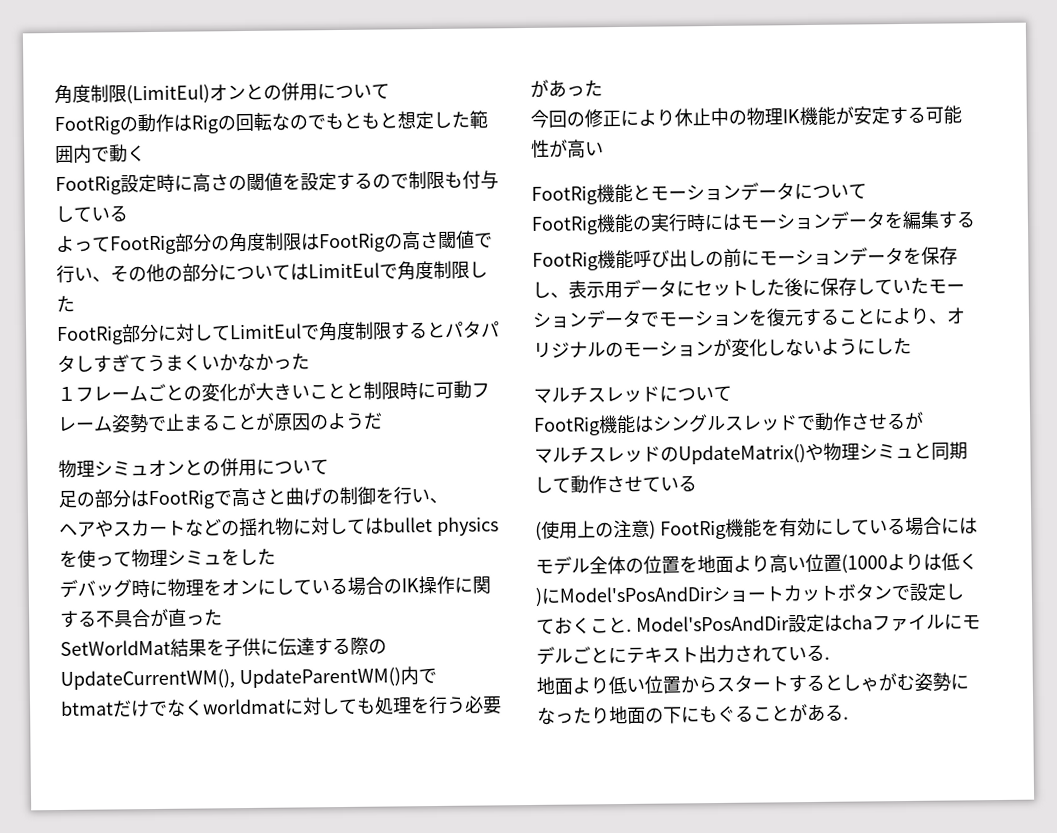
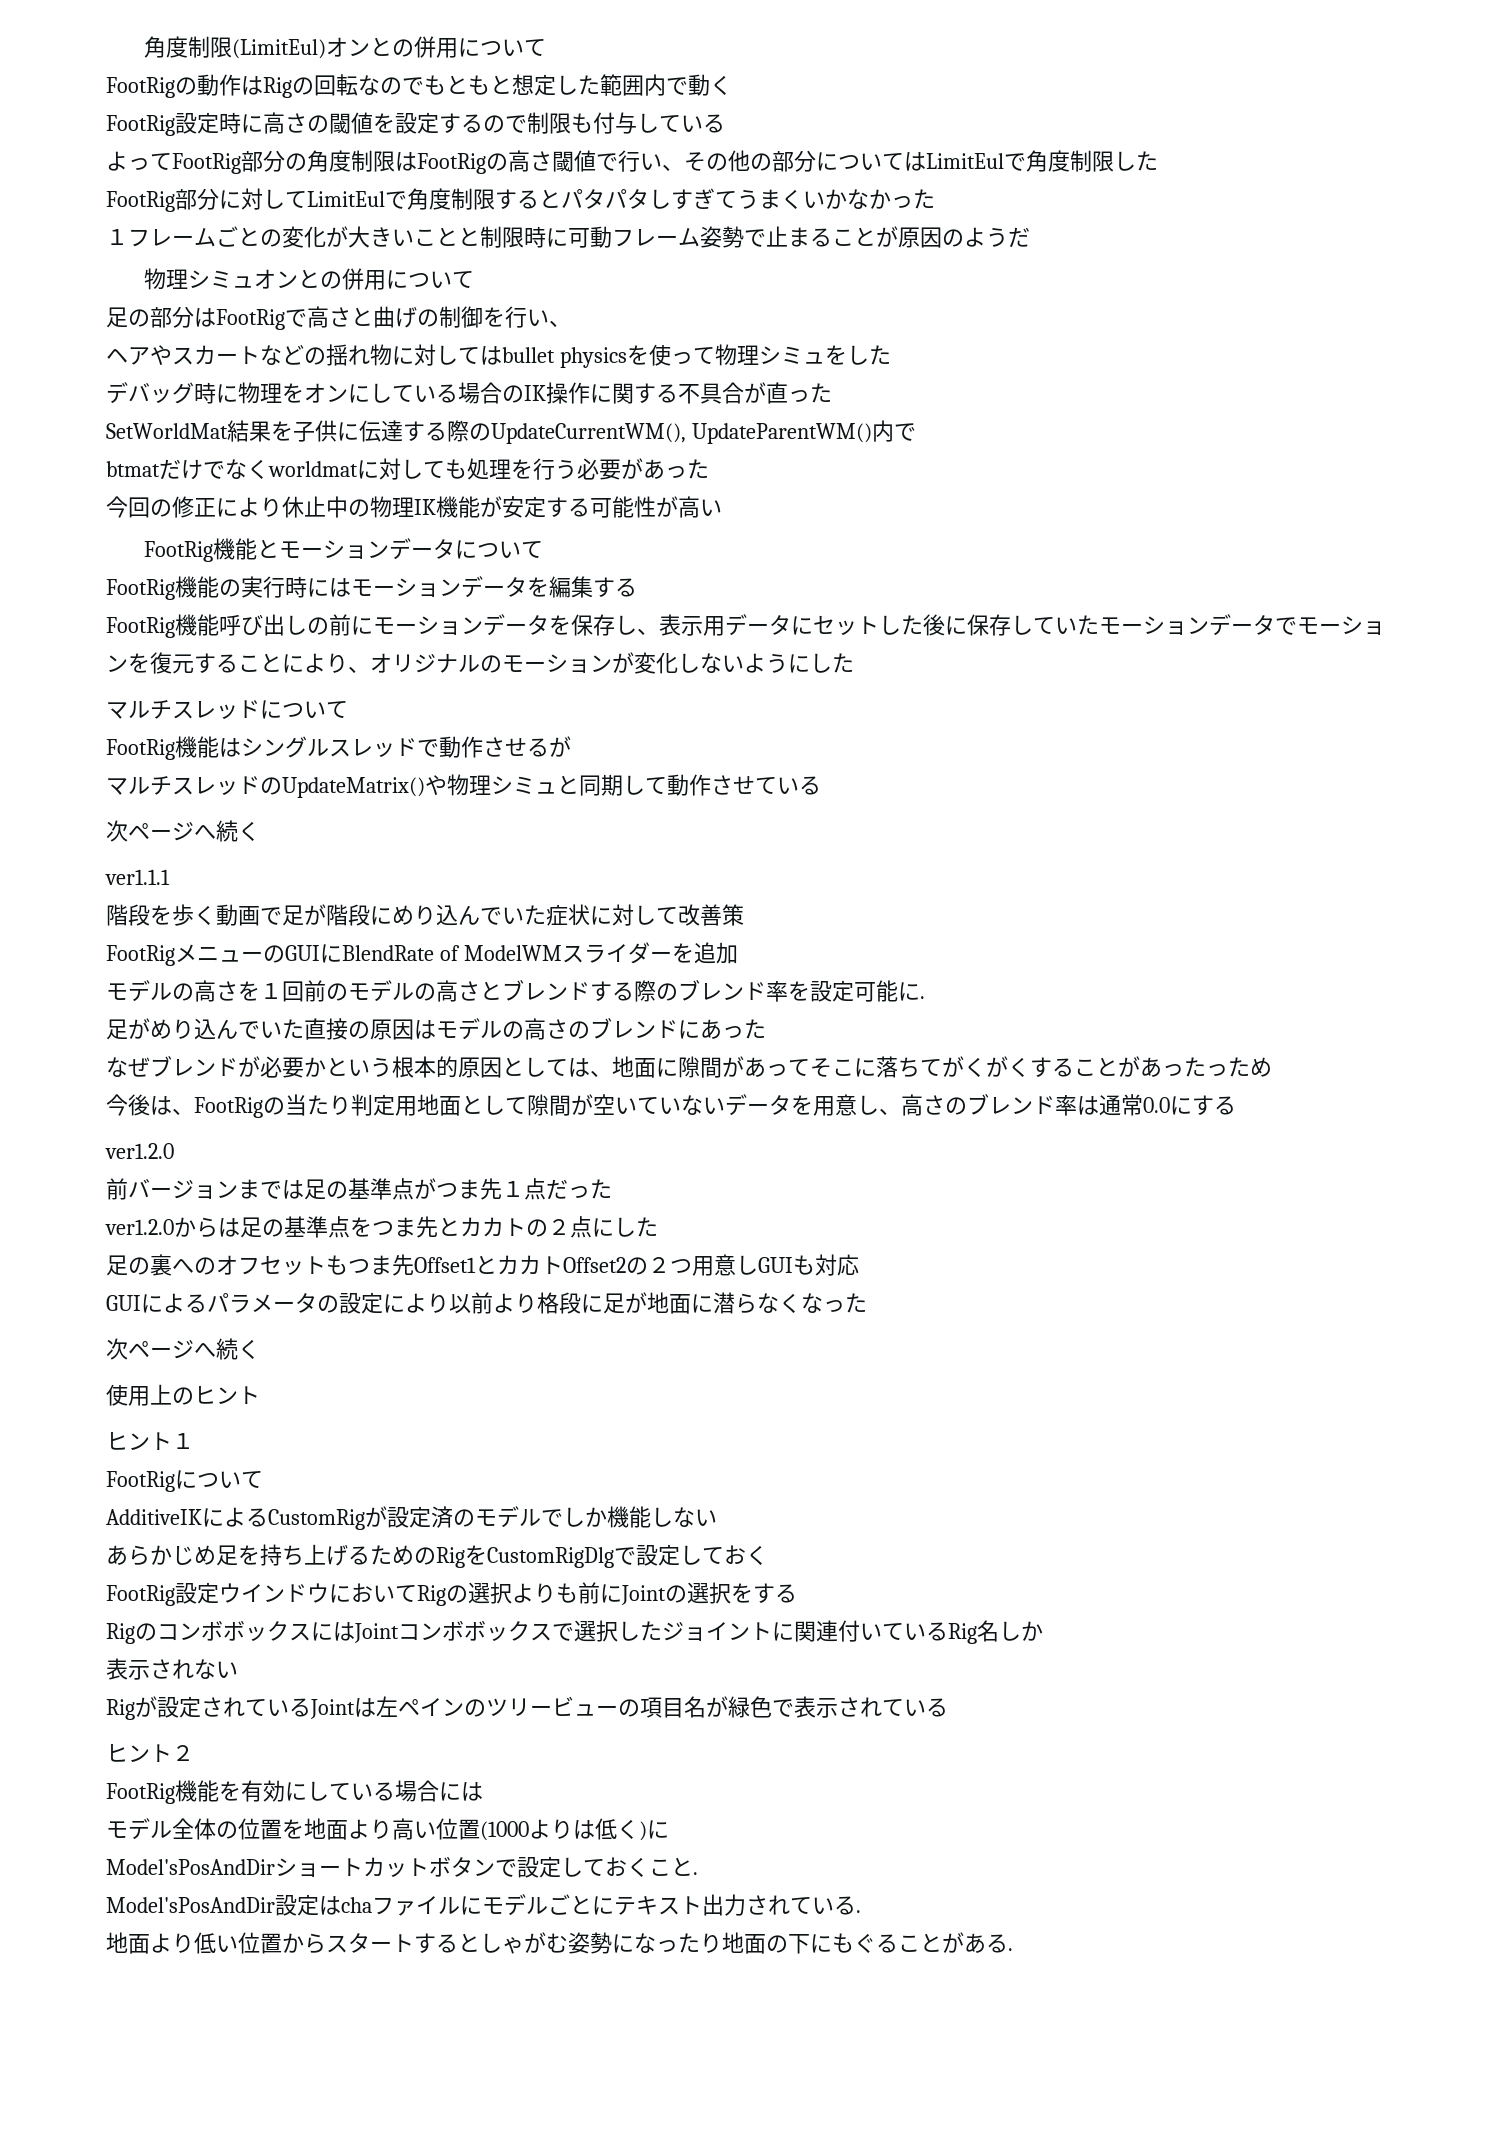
  マルチスレッドのUpdateMatrix()や物理シミュと同期して動作させている
- (使用上の注意) FootRig機能を有効にしている場合には
+ 次ページへ続く
+ ver1.1.1
+ 階段を歩く動画で足が階段にめり込んでいた症状に対して改善策
+ FootRigメニューのGUIにBlendRate of ModelWMスライダーを追加
+ モデルの高さを１回前のモデルの高さとブレンドする際のブレンド率を設定可能に.
+ 足がめり込んでいた直接の原因はモデルの高さのブレンドにあった
+ なぜブレンドが必要かという根本的原因としては、地面に隙間があってそこに落ちてがくがくすることがあったっため
+ 今後は、FootRigの当たり判定用地面として隙間が空いていないデータを用意し、高さのブレンド率は通常0.0にする
+ ver1.2.0
+ 前バージョンまでは足の基準点がつま先１点だった
+ ver1.2.0からは足の基準点をつま先とカカトの２点にした
+ 足の裏へのオフセットもつま先Offset1とカカトOffset2の２つ用意しGUIも対応
+ GUIによるパラメータの設定により以前より格段に足が地面に潜らなくなった
+ 次ページへ続く
+ 使用上のヒント
+ ヒント１
+ FootRigについて
+ AdditiveIKによるCustomRigが設定済のモデルでしか機能しない
+ あらかじめ足を持ち上げるためのRigをCustomRigDlgで設定しておく
+ FootRig設定ウインドウにおいてRigの選択よりも前にJointの選択をする
+ RigのコンボボックスにはJointコンボボックスで選択したジョイントに関連付いているRig名しか
+ 表示されない
+ Rigが設定されているJointは左ペインのツリービューの項目名が緑色で表示されている
+ ヒント２
+ FootRig機能を有効にしている場合には
- モデル全体の位置を地面より高い位置(1000よりは低く)にModel'sPosAndDirショートカットボタンで設定しておくこと. Model'sPosAndDir設定はchaファイルにモデルごとにテキスト出力されている.
+ モデル全体の位置を地面より高い位置(1000よりは低く)に
+ Model'sPosAndDirショートカットボタンで設定しておくこと.
+ Model'sPosAndDir設定はchaファイルにモデルごとにテキスト出力されている.

